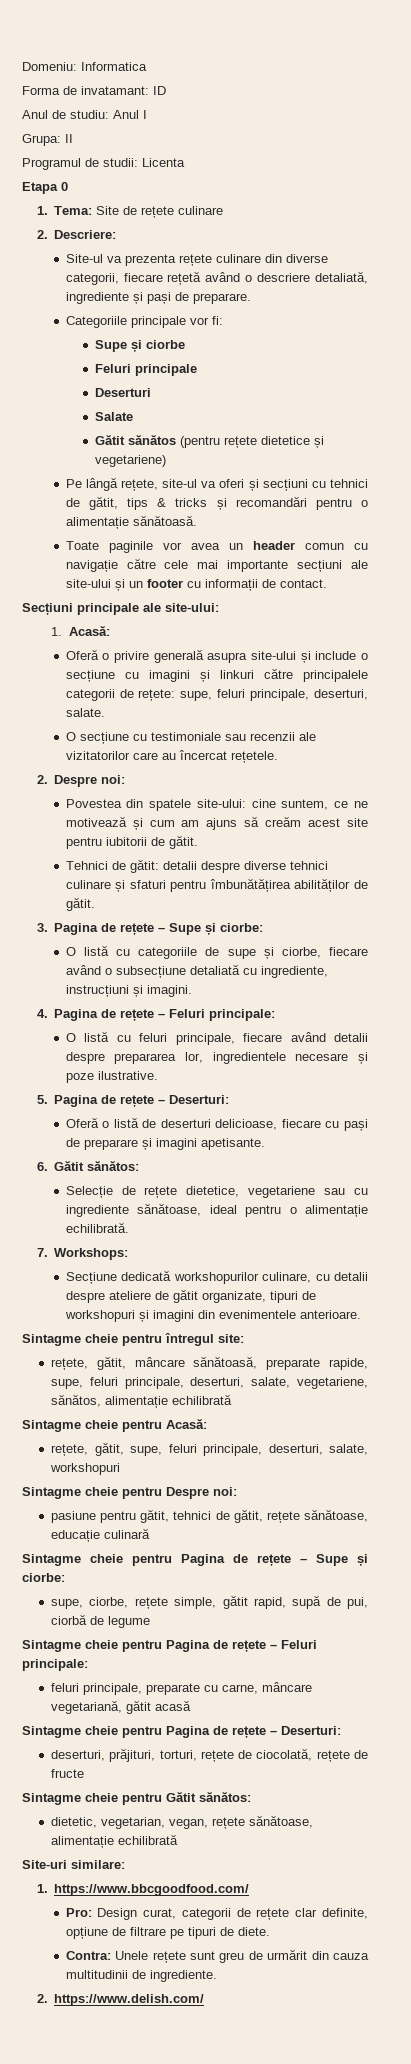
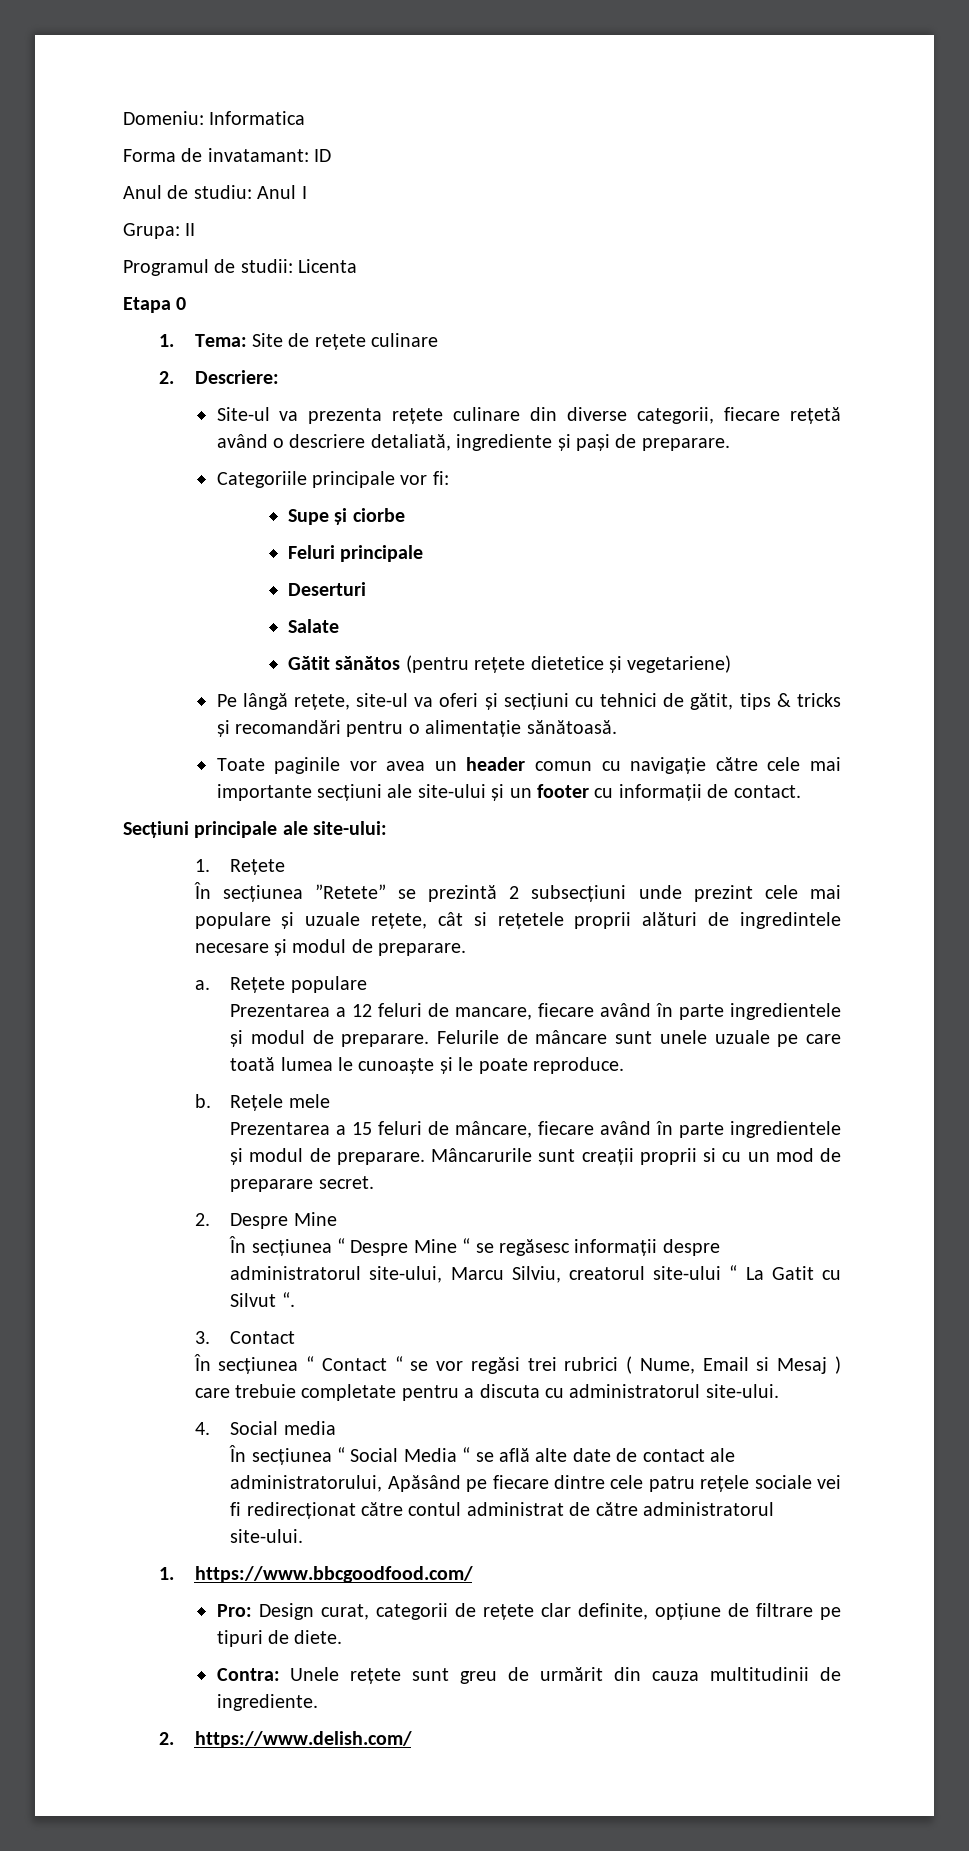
- 1. Acasă:
- Oferă o privire generală asupra site-ului și include o secțiune cu imagini și linkuri către principalele categorii de rețete: supe, feluri principale, deserturi, salate.
- O secțiune cu testimoniale sau recenzii ale vizitatorilor care au încercat rețetele.
- 2. Despre noi:
- Povestea din spatele site-ului: cine suntem, ce ne motivează și cum am ajuns să creăm acest site pentru iubitorii de gătit.
- Tehnici de gătit: detalii despre diverse tehnici culinare și sfaturi pentru îmbunătățirea abilităților de gătit.
- 3. Pagina de rețete – Supe și ciorbe:
- O listă cu categoriile de supe și ciorbe, fiecare având o subsecțiune detaliată cu ingrediente, instrucțiuni și imagini.
- 4. Pagina de rețete – Feluri principale:
- O listă cu feluri principale, fiecare având detalii despre prepararea lor, ingredientele necesare și poze ilustrative.
- 5. Pagina de rețete – Deserturi:
- Oferă o listă de deserturi delicioase, fiecare cu pași de preparare și imagini apetisante.
- 6. Gătit sănătos:
- Selecție de rețete dietetice, vegetariene sau cu ingrediente sănătoase, ideal pentru o alimentație echilibrată.
- 7. Workshops:
- Secțiune dedicată workshopurilor culinare, cu detalii despre ateliere de gătit organizate, tipuri de workshopuri și imagini din evenimentele anterioare.
- Sintagme cheie pentru întregul site:
- rețete, gătit, mâncare sănătoasă, preparate rapide, supe, feluri principale, deserturi, salate, vegetariene, sănătos, alimentație echilibrată
- Sintagme cheie pentru Acasă:
- rețete, gătit, supe, feluri principale, deserturi, salate, workshopuri
- Sintagme cheie pentru Despre noi:
- pasiune pentru gătit, tehnici de gătit, rețete sănătoase, educație culinară
- Sintagme cheie pentru Pagina de rețete – Supe și ciorbe:
- supe, ciorbe, rețete simple, gătit rapid, supă de pui, ciorbă de legume
- Sintagme cheie pentru Pagina de rețete – Feluri principale:
- feluri principale, preparate cu carne, mâncare vegetariană, gătit acasă
- Sintagme cheie pentru Pagina de rețete – Deserturi:
- deserturi, prăjituri, torturi, rețete de ciocolată, rețete de fructe
- Sintagme cheie pentru Gătit sănătos:
- dietetic, vegetarian, vegan, rețete sănătoase, alimentație echilibrată
- Site-uri similare:
+ 1. Rețete
+ În secțiunea ”Retete” se prezintă 2 subsecțiuni unde prezint cele mai populare și uzuale rețete, cât si rețetele proprii alături de ingredintele necesare și modul de preparare.
+ a. Rețete populare
+ Prezentarea a 12 feluri de mancare, fiecare având în parte ingredientele și modul de preparare. Felurile de mâncare sunt unele uzuale pe care toată lumea le cunoaște și le poate reproduce.
+ b. Rețele mele
+ Prezentarea a 15 feluri de mâncare, fiecare având în parte ingredientele și modul de preparare. Mâncarurile sunt creații proprii si cu un mod de preparare secret.
+ 2. Despre Mine
+ În secțiunea “ Despre Mine “ se regăsesc informații despre administratorul site-ului, Marcu Silviu, creatorul site-ului “ La Gatit cu Silvut “.
+ 3. Contact
+ În secțiunea “ Contact “ se vor regăsi trei rubrici ( Nume, Email si Mesaj ) care trebuie completate pentru a discuta cu administratorul site-ului.
+ 4. Social media
+ În secțiunea “ Social Media “ se află alte date de contact ale administratorului, Apăsând pe fiecare dintre cele patru rețele sociale vei fi redirecționat către contul administrat de către administratorul site-ului.

